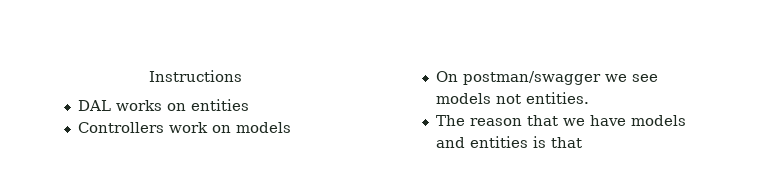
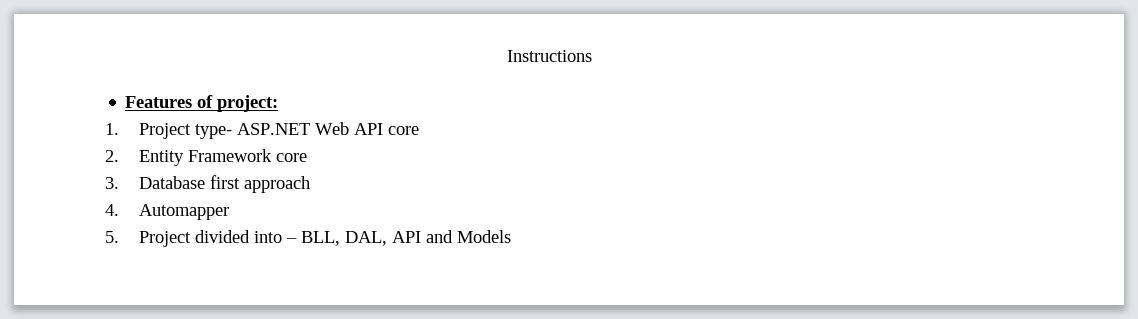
- DAL works on entities
- Controllers work on models
- On postman/swagger we see models not entities.
- The reason that we have models and entities is that
+ Features of project:
+ 1. Project type- ASP.NET Web API core
+ 2. Entity Framework core
+ 3. Database first approach
+ 4. Automapper
+ 5. Project divided into – BLL, DAL, API and Models

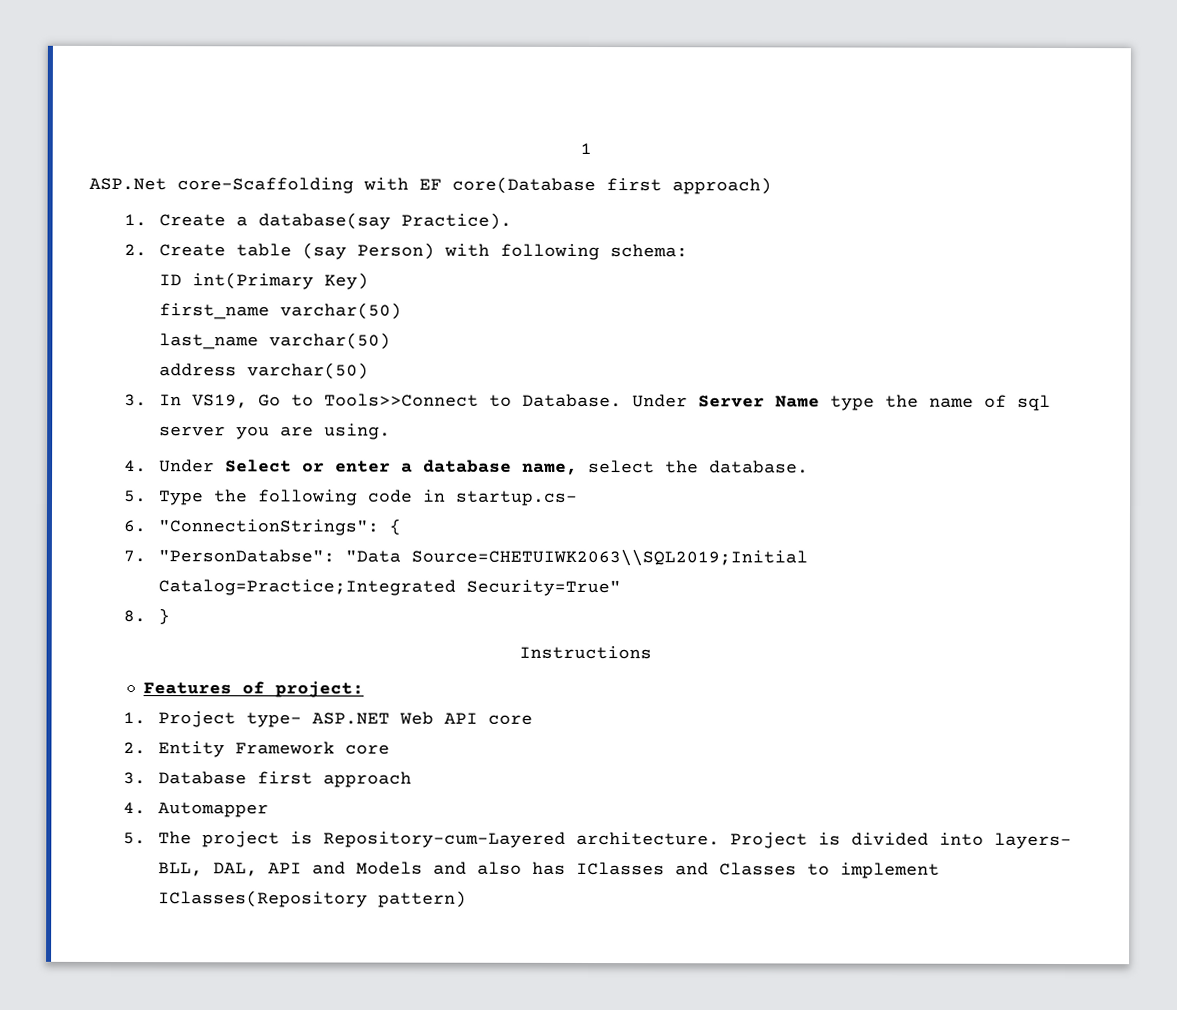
+ 1
+ ASP.Net core-Scaffolding with EF core(Database first approach)
+ 1. Create a database(say Practice).
+ 2. Create table (say Person) with following schema:
+ ID int(Primary Key)
+ first_name varchar(50)
+ last_name varchar(50)
+ address varchar(50)
+ 3. In VS19, Go to Tools>>Connect to Database. Under Server Name type the name of sql server you are using.
+ 4. Under Select or enter a database name, select the database.
+ 5. Type the following code in startup.cs-
+ 6. "ConnectionStrings": {
+ 7. "PersonDatabse": "Data Source=CHETUIWK2063\\SQL2019;Initial Catalog=Practice;Integrated Security=True"
+ 8. }
- 5. Project divided into – BLL, DAL, API and Models
+ 5. The project is Repository-cum-Layered architecture. Project is divided into layers– BLL, DAL, API and Models and also has IClasses and Classes to implement IClasses(Repository pattern)

